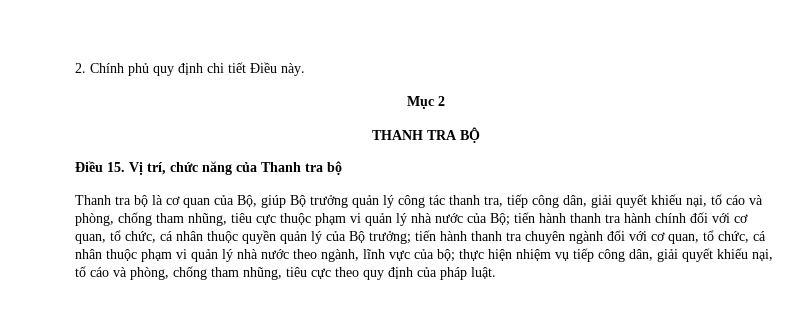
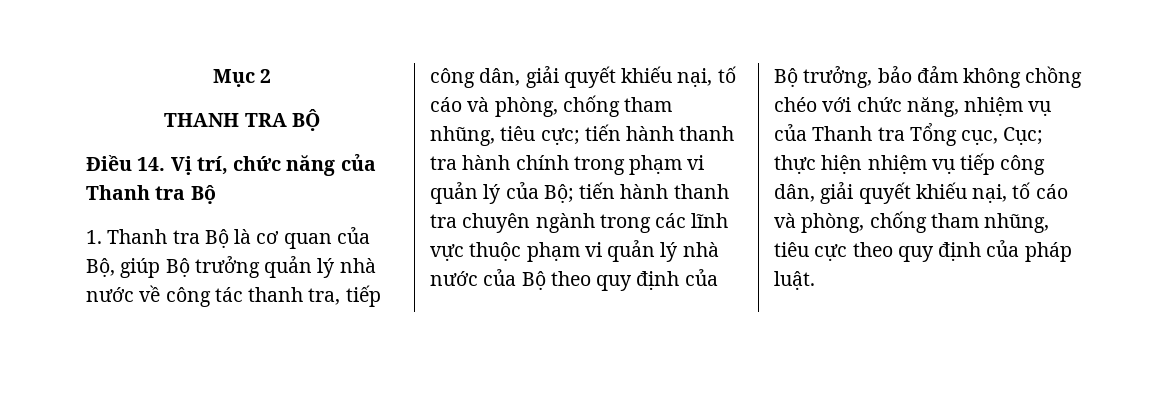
- 2. Chính phủ quy định chi tiết Điều này.
- Điều 15. Vị trí, chức năng của Thanh tra bộ
- Thanh tra bộ là cơ quan của Bộ, giúp Bộ trưởng quản lý công tác thanh tra, tiếp công dân, giải quyết khiếu nại, tố cáo và phòng, chống tham nhũng, tiêu cực thuộc phạm vi quản lý nhà nước của Bộ; tiến hành thanh tra hành chính đối với cơ quan, tổ chức, cá nhân thuộc quyền quản lý của Bộ trưởng; tiến hành thanh tra chuyên ngành đối với cơ quan, tổ chức, cá nhân thuộc phạm vi quản lý nhà nước theo ngành, lĩnh vực của bộ;
+ Điều 14. Vị trí, chức năng của Thanh tra Bộ
+ 1. Thanh tra Bộ là cơ quan của Bộ, giúp Bộ trưởng quản lý nhà nước về công tác thanh tra, tiếp công dân, giải quyết khiếu nại, tố cáo và phòng, chống tham nhũng, tiêu cực; tiến hành thanh tra hành chính trong phạm vi quản lý của Bộ; tiến hành thanh tra chuyên ngành trong các lĩnh vực thuộc phạm vi quản lý nhà nước của Bộ theo quy định của Bộ trưởng, bảo đảm không chồng chéo với chức năng, nhiệm vụ của Thanh tra Tổng cục, Cục;

